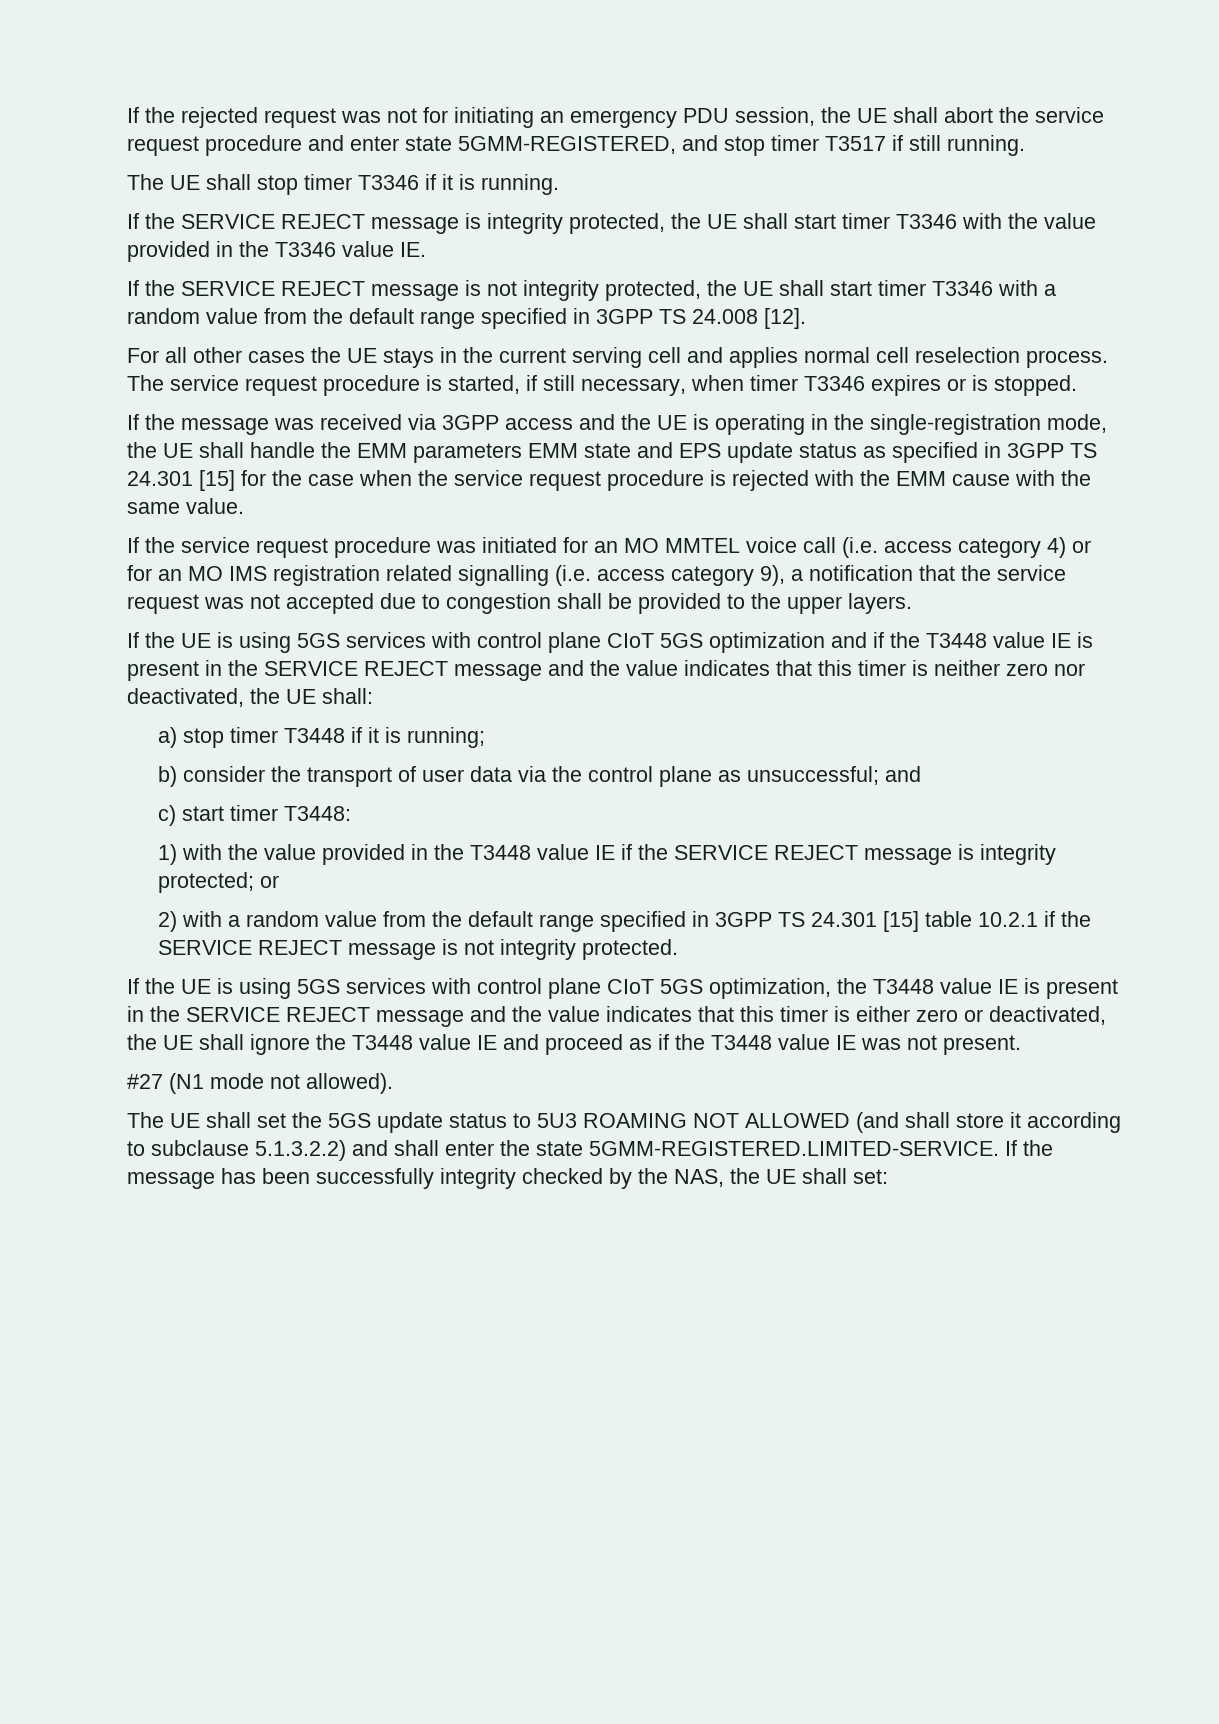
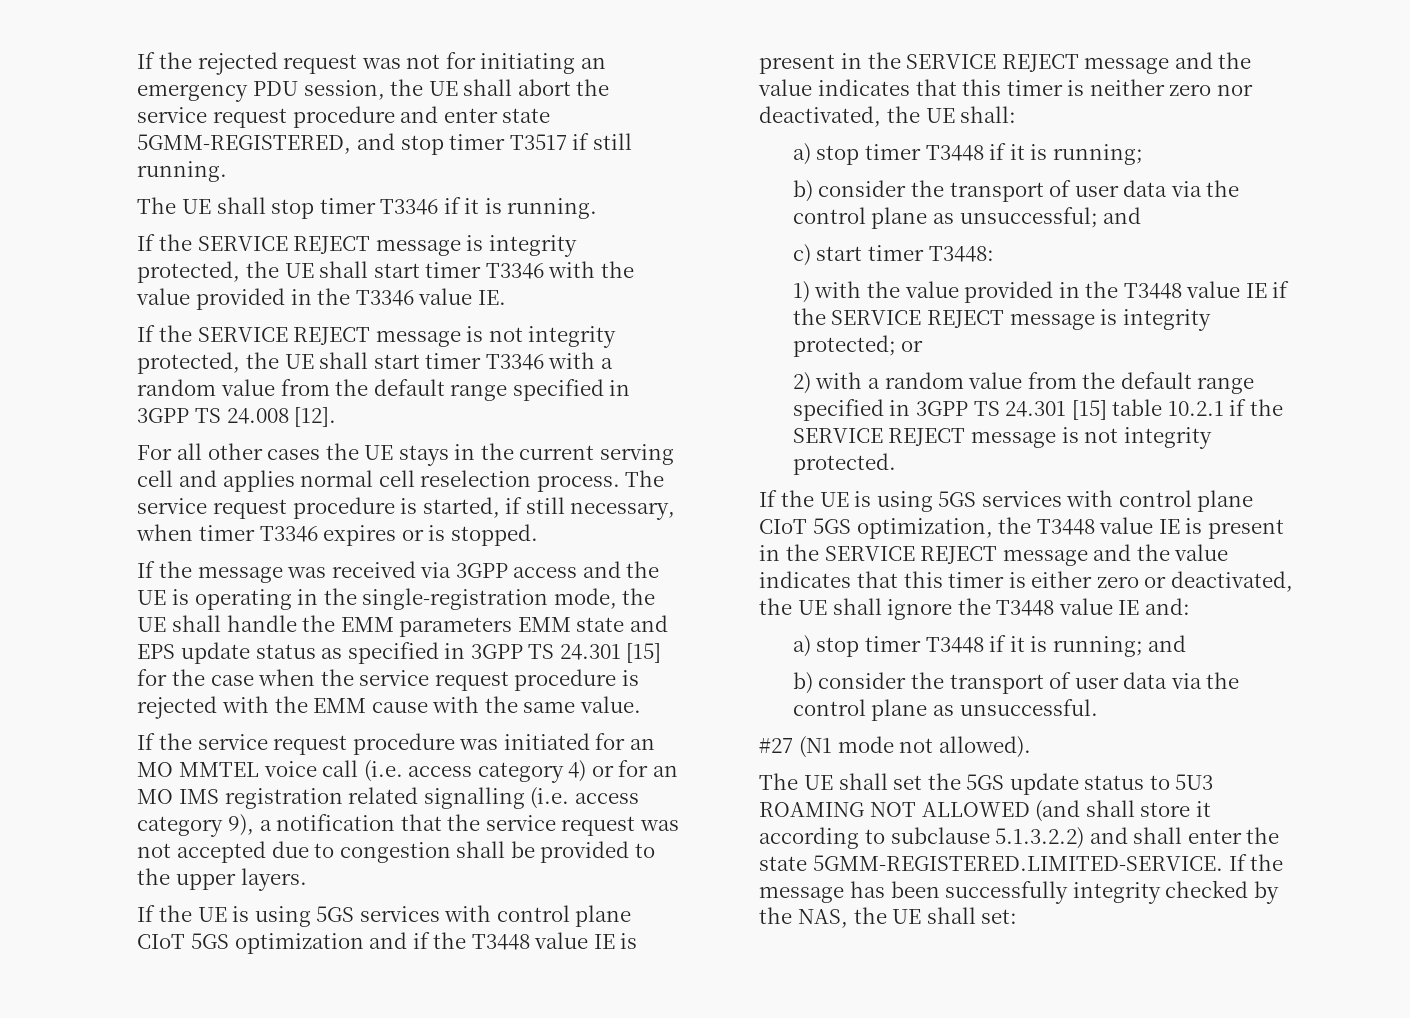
- If the UE is using 5GS services with control plane CIoT 5GS optimization, the T3448 value IE is present in the SERVICE REJECT message and the value indicates that this timer is either zero or deactivated, the UE shall ignore the T3448 value IE and proceed as if the T3448 value IE was not present.
+ If the UE is using 5GS services with control plane CIoT 5GS optimization, the T3448 value IE is present in the SERVICE REJECT message and the value indicates that this timer is either zero or deactivated, the UE shall ignore the T3448 value IE and:
+ a) stop timer T3448 if it is running; and
+ b) consider the transport of user data via the control plane as unsuccessful.

